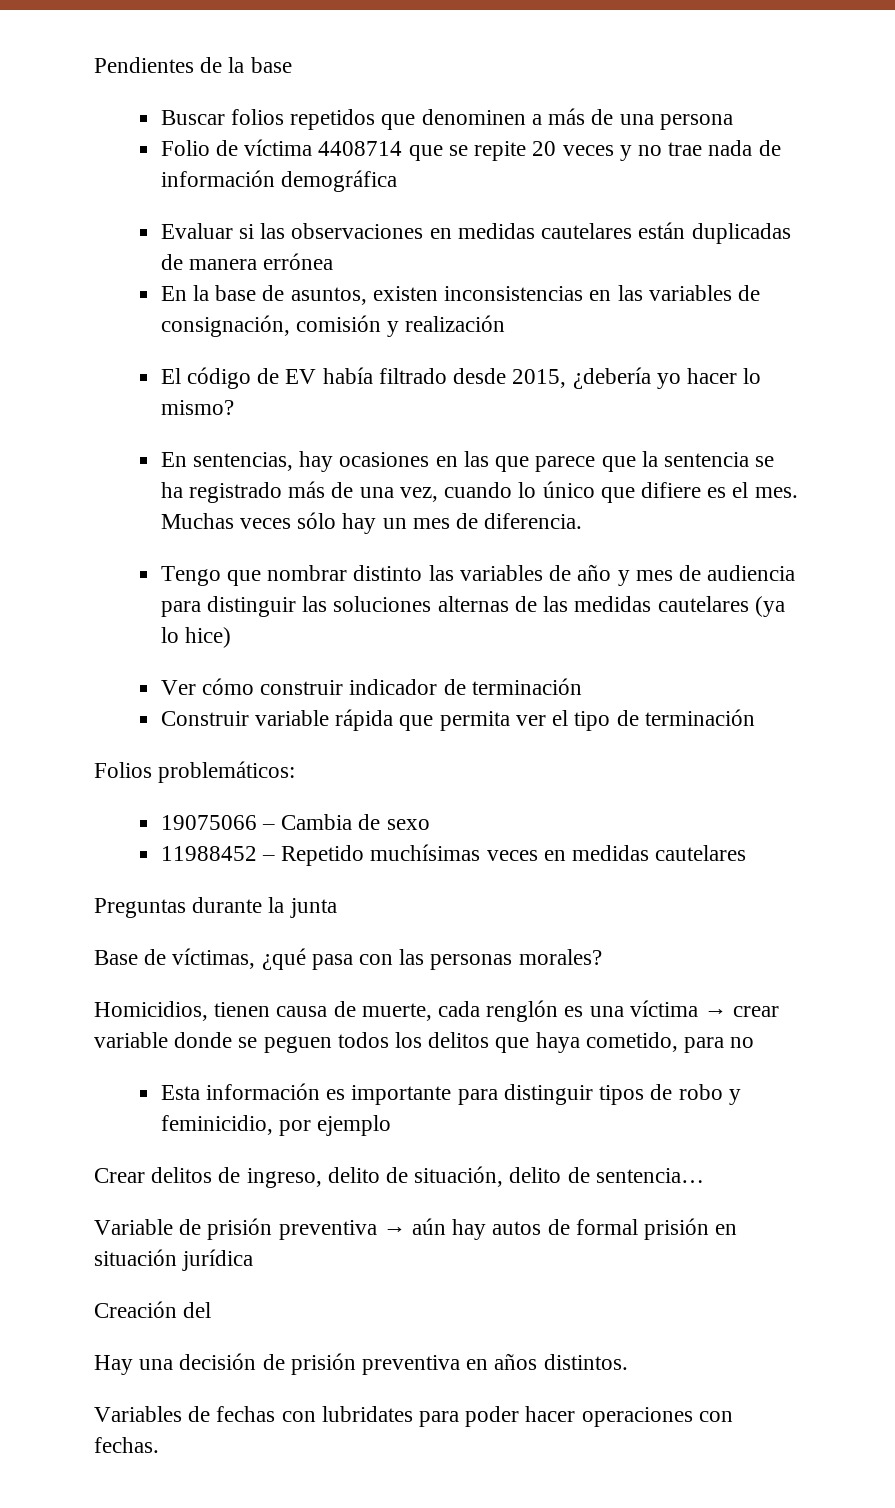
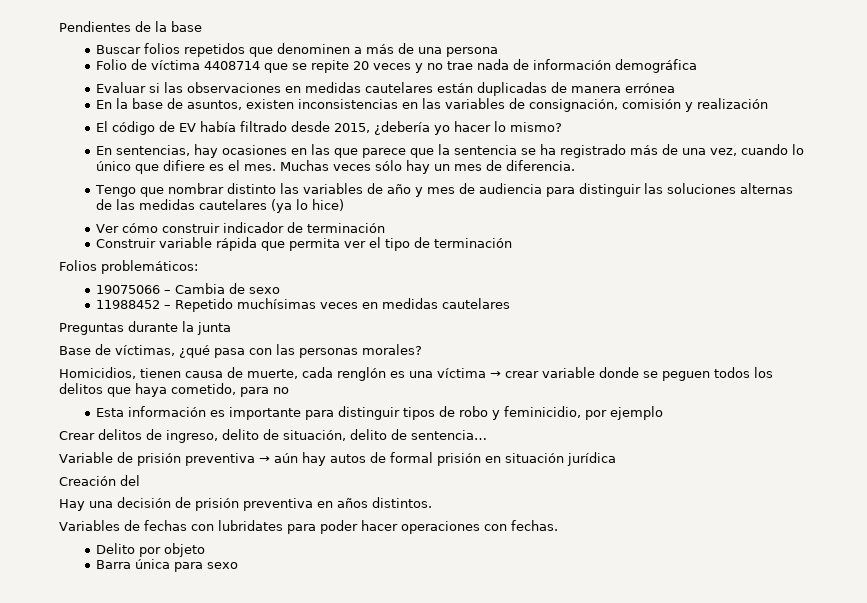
+ Delito por objeto
+ Barra única para sexo

